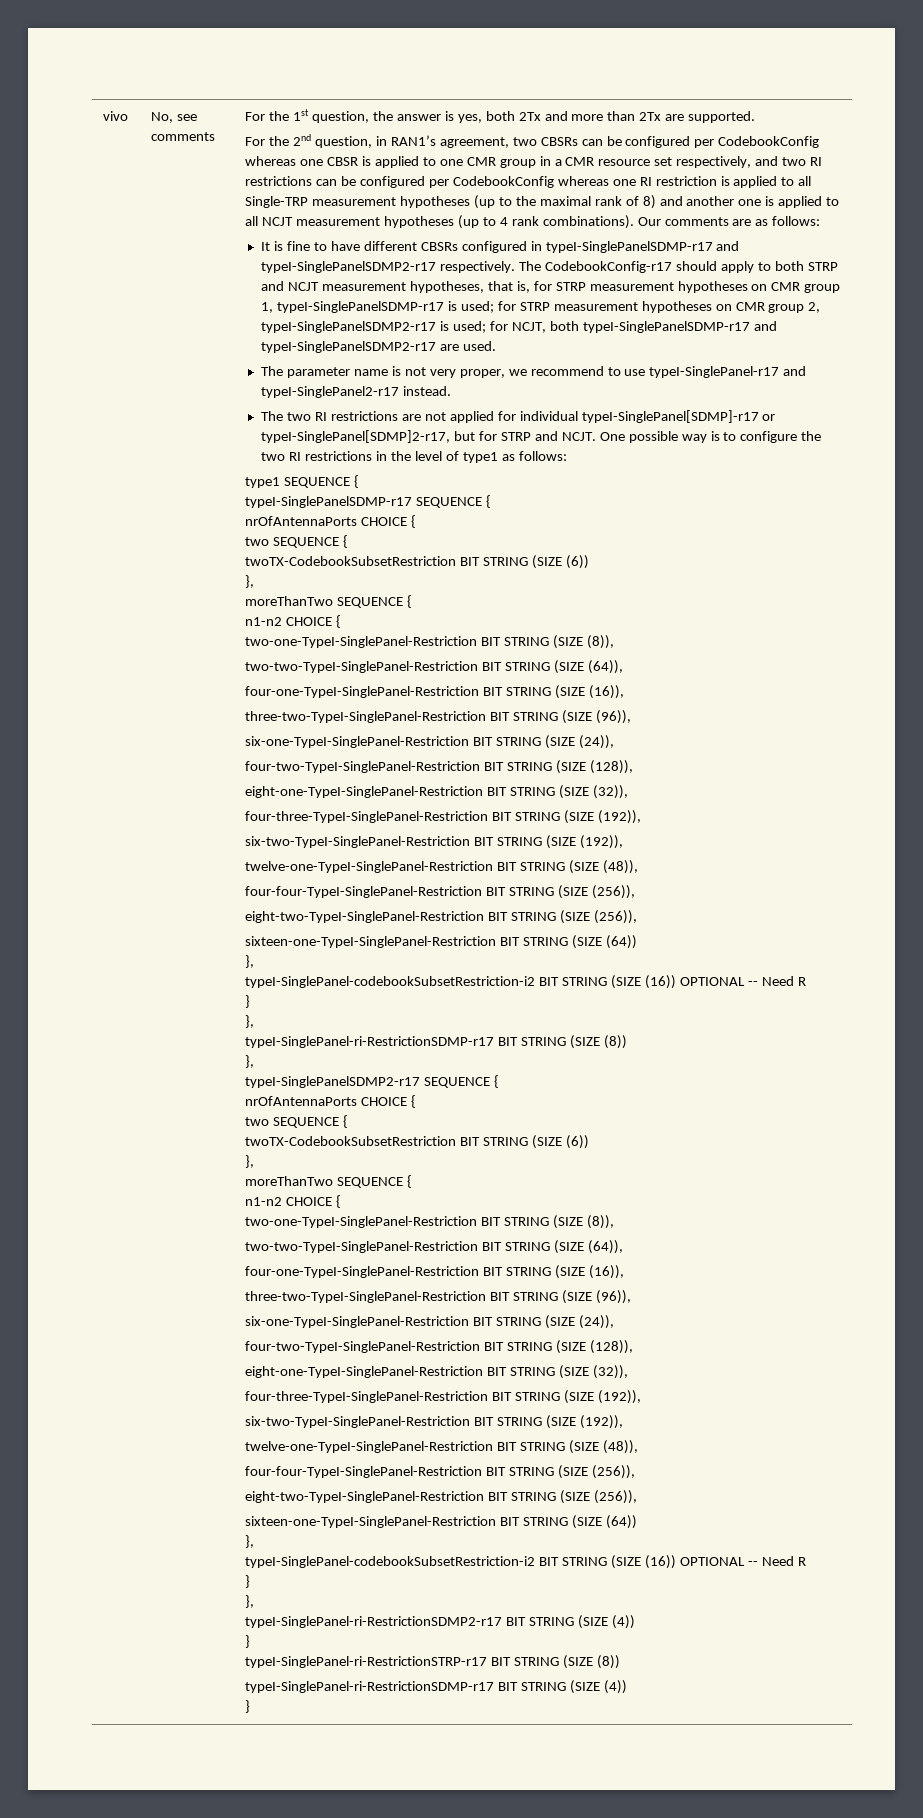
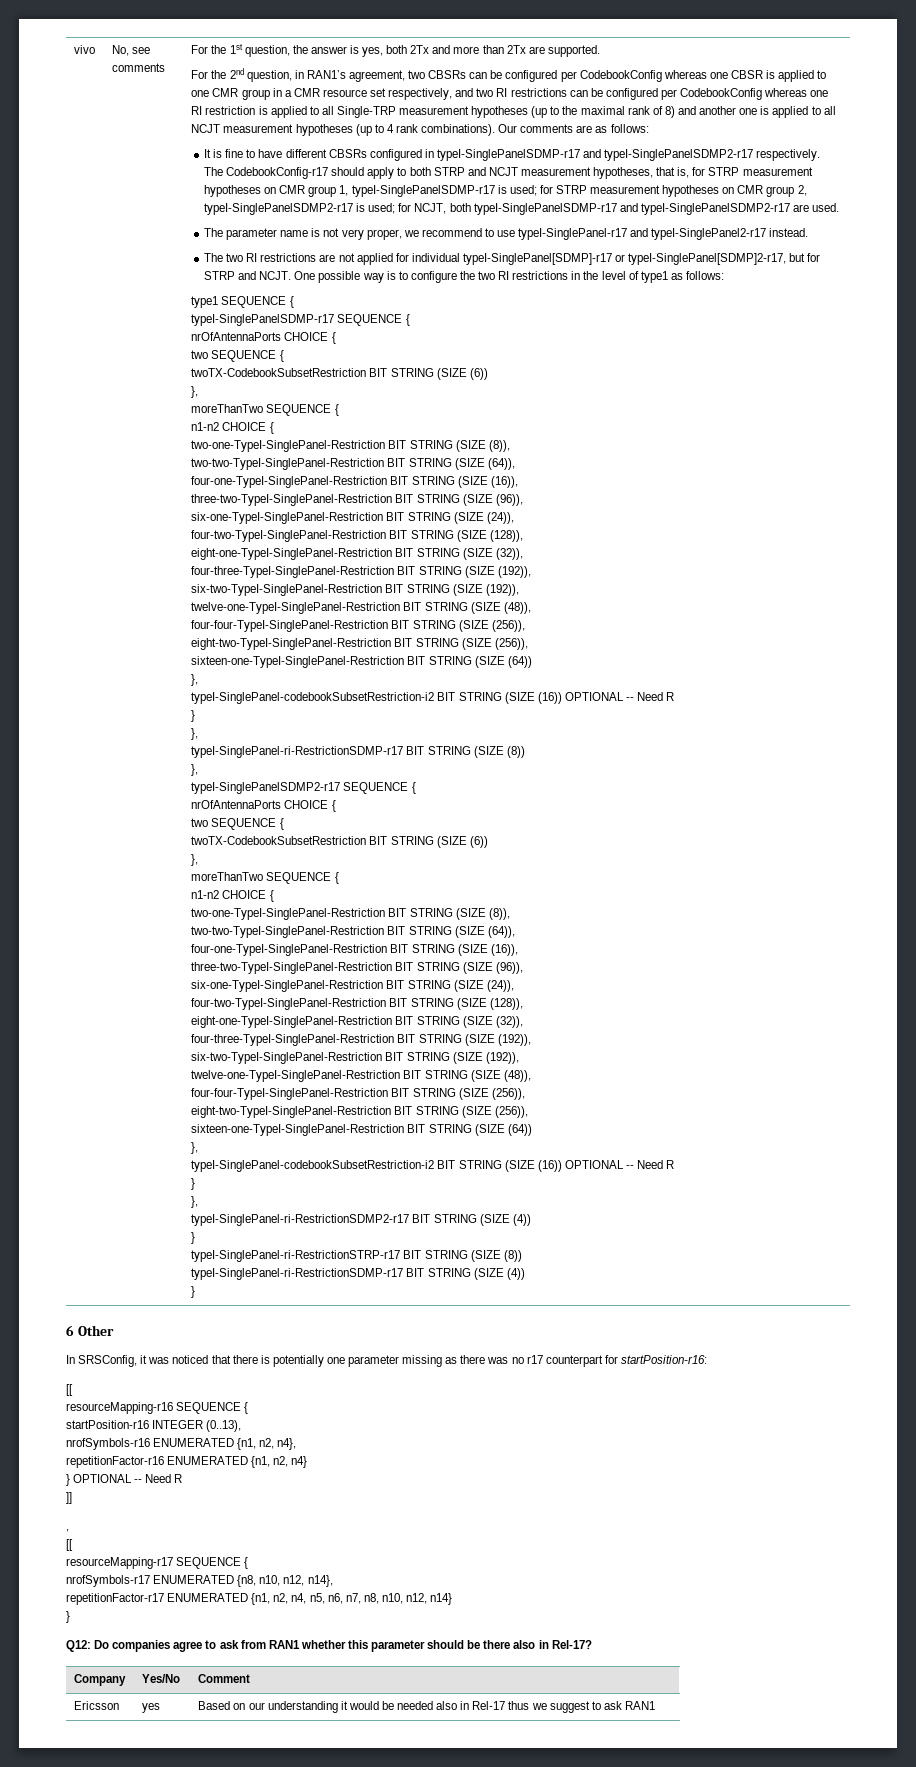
+ 6 Other
+ In SRSConfig, it was noticed that there is potentially one parameter missing as there was no r17 counterpart for startPosition-r16:
+ [[
+ resourceMapping-r16 SEQUENCE {
+ startPosition-r16 INTEGER (0..13),
+ nrofSymbols-r16 ENUMERATED {n1, n2, n4},
+ repetitionFactor-r16 ENUMERATED {n1, n2, n4}
+ } OPTIONAL -- Need R
+ ]]
+ ,
+ [[
+ resourceMapping-r17 SEQUENCE {
+ nrofSymbols-r17 ENUMERATED {n8, n10, n12, n14},
+ repetitionFactor-r17 ENUMERATED {n1, n2, n4, n5, n6, n7, n8, n10, n12, n14}
+ }
+ Q12: Do companies agree to ask from RAN1 whether this parameter should be there also in Rel-17?
+ Company | Yes/No | Comment
+ Ericsson | yes | Based on our understanding it would be needed also in Rel-17 thus we suggest to ask RAN1

